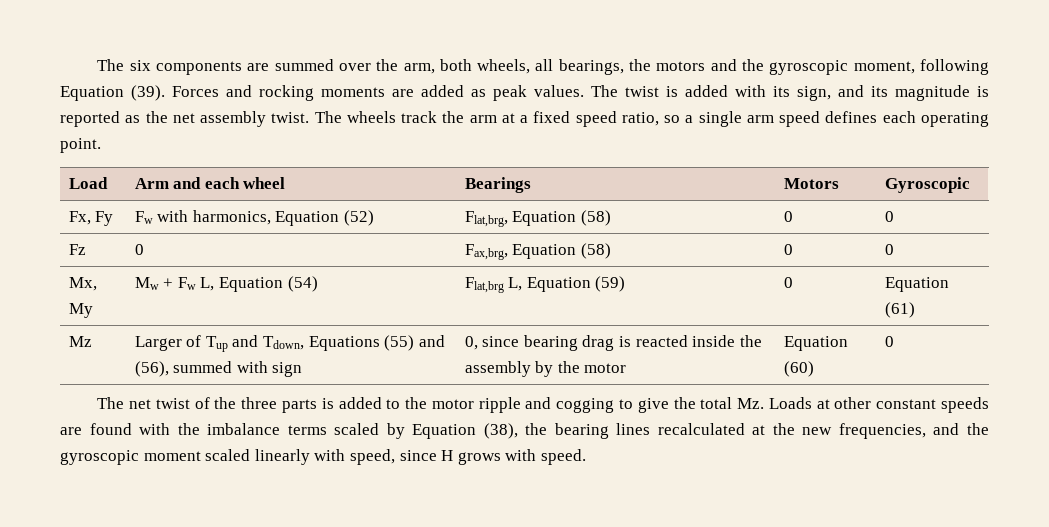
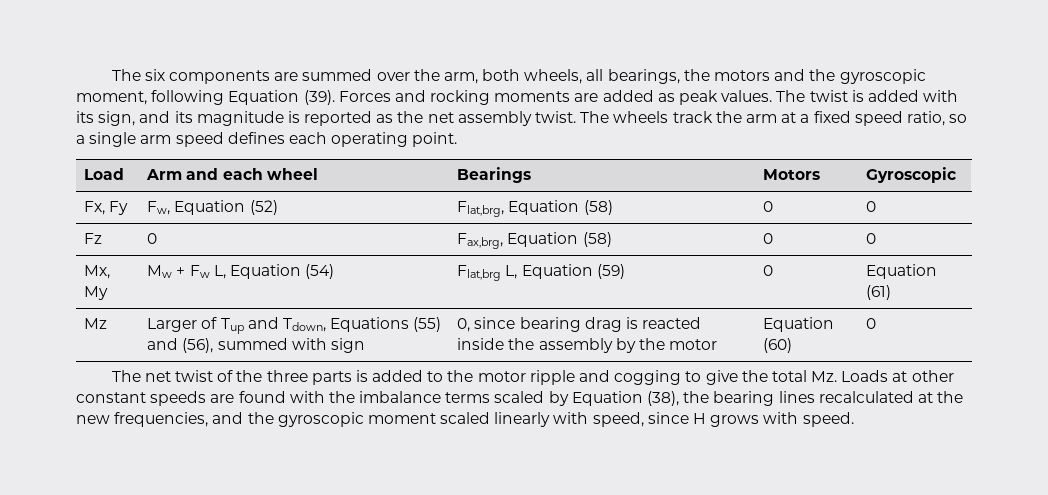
- Fx, Fy | Fw with harmonics, Equation (52) | Flat,brg, Equation (58) | 0 | 0
+ Fx, Fy | Fw, Equation (52) | Flat,brg, Equation (58) | 0 | 0

